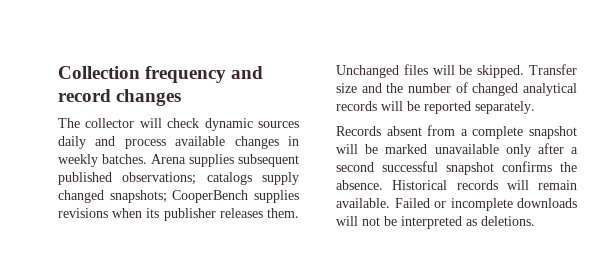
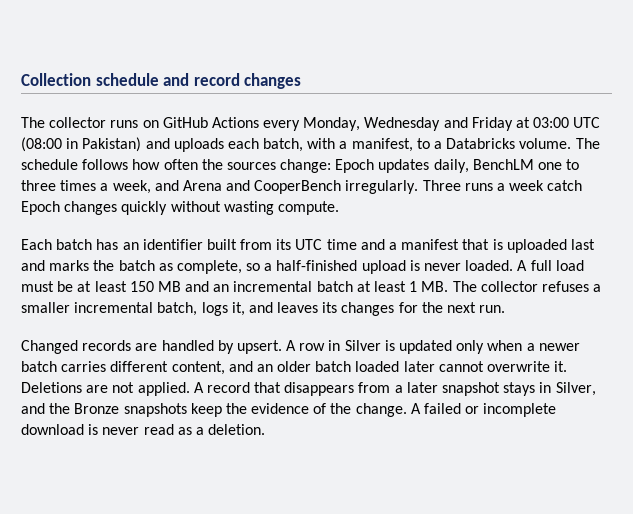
- Collection frequency and record changes
+ Collection schedule and record changes
- The collector will check dynamic sources daily and process available changes in weekly batches. Arena supplies subsequent published observations; catalogs supply changed snapshots; CooperBench supplies revisions when its publisher releases them. Unchanged files will be skipped. Transfer size and the number of changed analytical records will be reported separately.
- Records absent from a complete snapshot will be marked unavailable only after a second successful snapshot confirms the absence. Historical records will remain available. Failed or incomplete downloads will not be interpreted as deletions.
+ The collector runs on GitHub Actions every Monday, Wednesday and Friday at 03:00 UTC (08:00 in Pakistan) and uploads each batch, with a manifest, to a Databricks volume. The schedule follows how often the sources change: Epoch updates daily, BenchLM one to three times a week, and Arena and CooperBench irregularly. Three runs a week catch Epoch changes quickly without wasting compute.
+ Each batch has an identifier built from its UTC time and a manifest that is uploaded last and marks the batch as complete, so a half-finished upload is never loaded. A full load must be at least 150 MB and an incremental batch at least 1 MB. The collector refuses a smaller incremental batch, logs it, and leaves its changes for the next run.
+ Changed records are handled by upsert. A row in Silver is updated only when a newer batch carries different content, and an older batch loaded later cannot overwrite it. Deletions are not applied. A record that disappears from a later snapshot stays in Silver, and the Bronze snapshots keep the evidence of the change. A failed or incomplete download is never read as a deletion.

